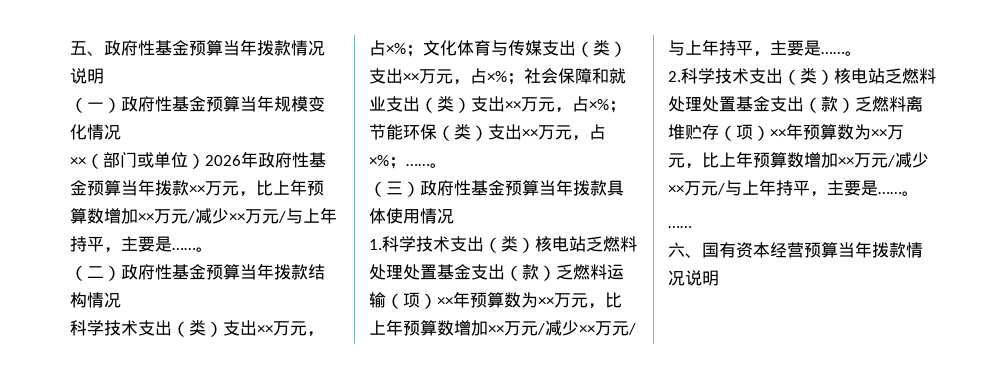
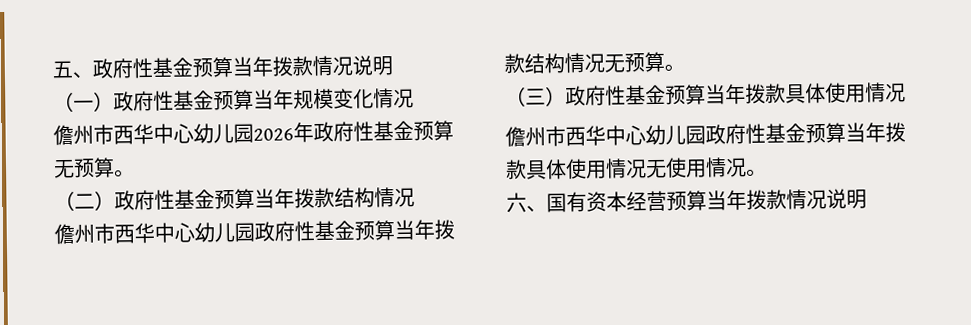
- ××（部门或单位）2026年政府性基金预算当年拨款××万元，比上年预算数增加××万元/减少××万元/与上年持平，主要是……。
+ 儋州市西华中心幼儿园2026年政府性基金预算无预算。
- 科学技术支出（类）支出××万元，占×%；文化体育与传媒支出（类）支出××万元，占×%；社会保障和就业支出（类）支出××万元，占×%；节能环保（类）支出××万元，占×%；……。
+ 儋州市西华中心幼儿园政府性基金预算当年拨款结构情况无预算。
- 1.科学技术支出（类）核电站乏燃料处理处置基金支出（款）乏燃料运输（项）××年预算数为××万元，比上年预算数增加××万元/减少××万元/与上年持平，主要是……。
- 2.科学技术支出（类）核电站乏燃料处理处置基金支出（款）乏燃料离堆贮存（项）××年预算数为××万元，比上年预算数增加××万元/减少××万元/与上年持平，主要是……。
- ……
+ 儋州市西华中心幼儿园政府性基金预算当年拨款具体使用情况无使用情况。

